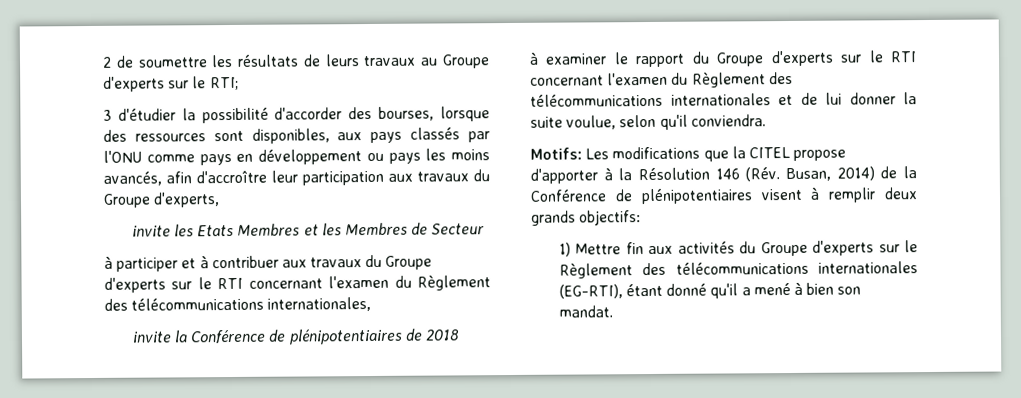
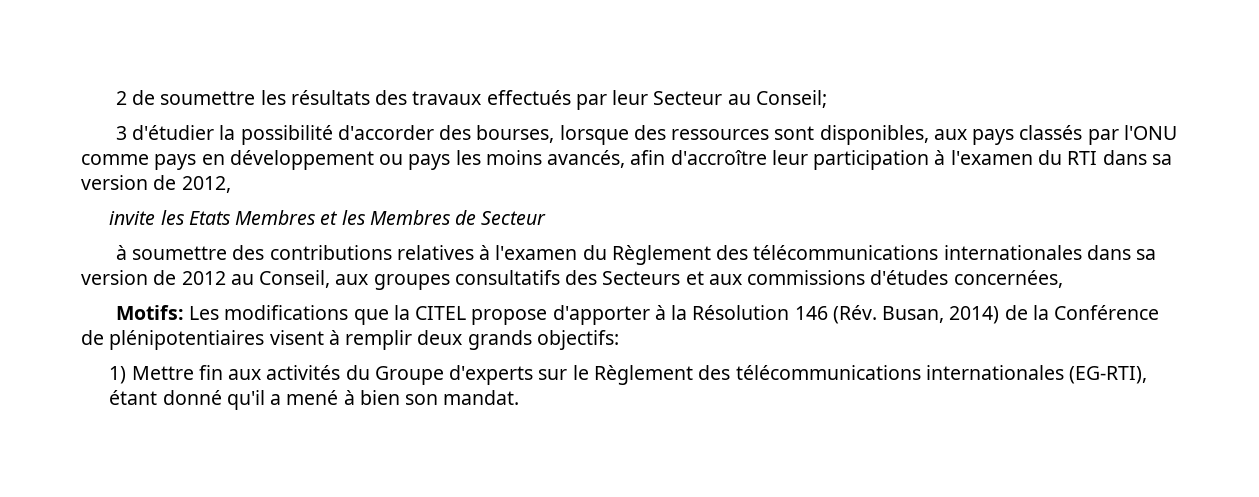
- 2 de soumettre les résultats de leurs travaux au Groupe d'experts sur le RTI;
+ 2 de soumettre les résultats des travaux effectués par leur Secteur au Conseil;
- 3 d'étudier la possibilité d'accorder des bourses, lorsque des ressources sont disponibles, aux pays classés par l'ONU comme pays en développement ou pays les moins avancés, afin d'accroître leur participation aux travaux du Groupe d'experts,
+ 3 d'étudier la possibilité d'accorder des bourses, lorsque des ressources sont disponibles, aux pays classés par l'ONU comme pays en développement ou pays les moins avancés, afin d'accroître leur participation à l'examen du RTI dans sa version de 2012,
- à participer et à contribuer aux travaux du Groupe d'experts sur le RTI concernant l'examen du Règlement des télécommunications internationales,
- invite la Conférence de plénipotentiaires de 2018
- à examiner le rapport du Groupe d'experts sur le RTI concernant l'examen du Règlement des télécommunications internationales et de lui donner la suite voulue, selon qu'il conviendra.
+ à soumettre des contributions relatives à l'examen du Règlement des télécommunications internationales dans sa version de 2012 au Conseil, aux groupes consultatifs des Secteurs et aux commissions d'études concernées,

